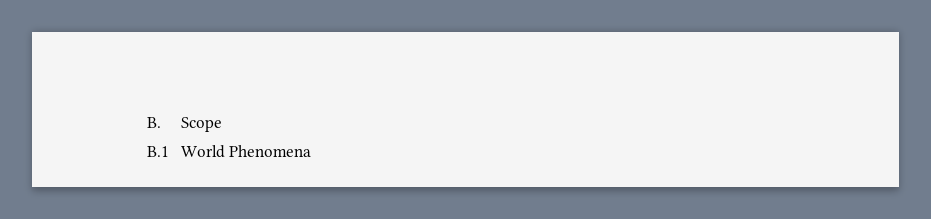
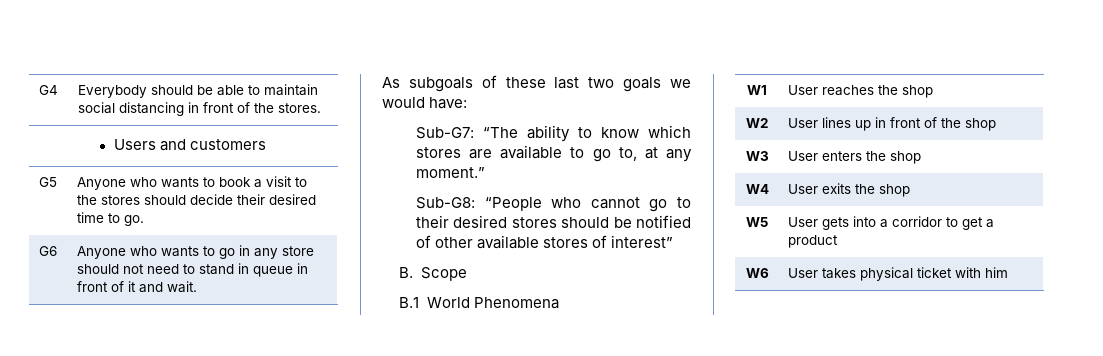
+ G4 | Everybody should be able to maintain social distancing in front of the stores.
+ Users and customers
+ G5 | Anyone who wants to book a visit to the stores should decide their desired time to go.
+ G6 | Anyone who wants to go in any store should not need to stand in queue in front of it and wait.
+ As subgoals of these last two goals we would have:
+ Sub-G7: “The ability to know which stores are available to go to, at any moment.”
+ Sub-G8: “People who cannot go to their desired stores should be notified of other available stores of interest”
+ W1 | User reaches the shop
+ W2 | User lines up in front of the shop
+ W3 | User enters the shop
+ W4 | User exits the shop
+ W5 | User gets into a corridor to get a product
+ W6 | User takes physical ticket with him

